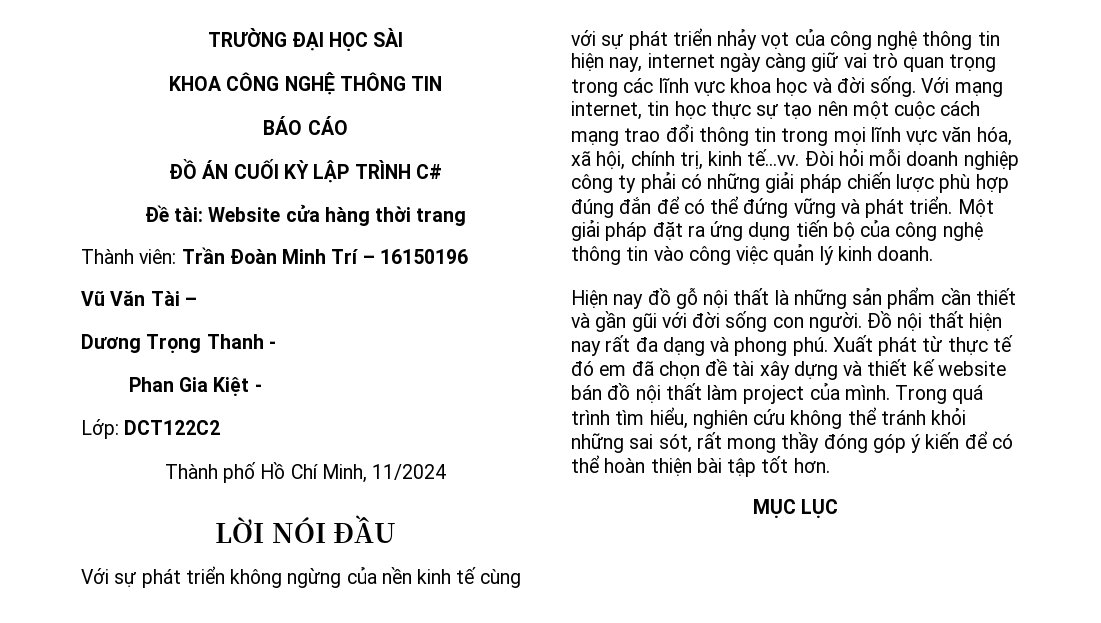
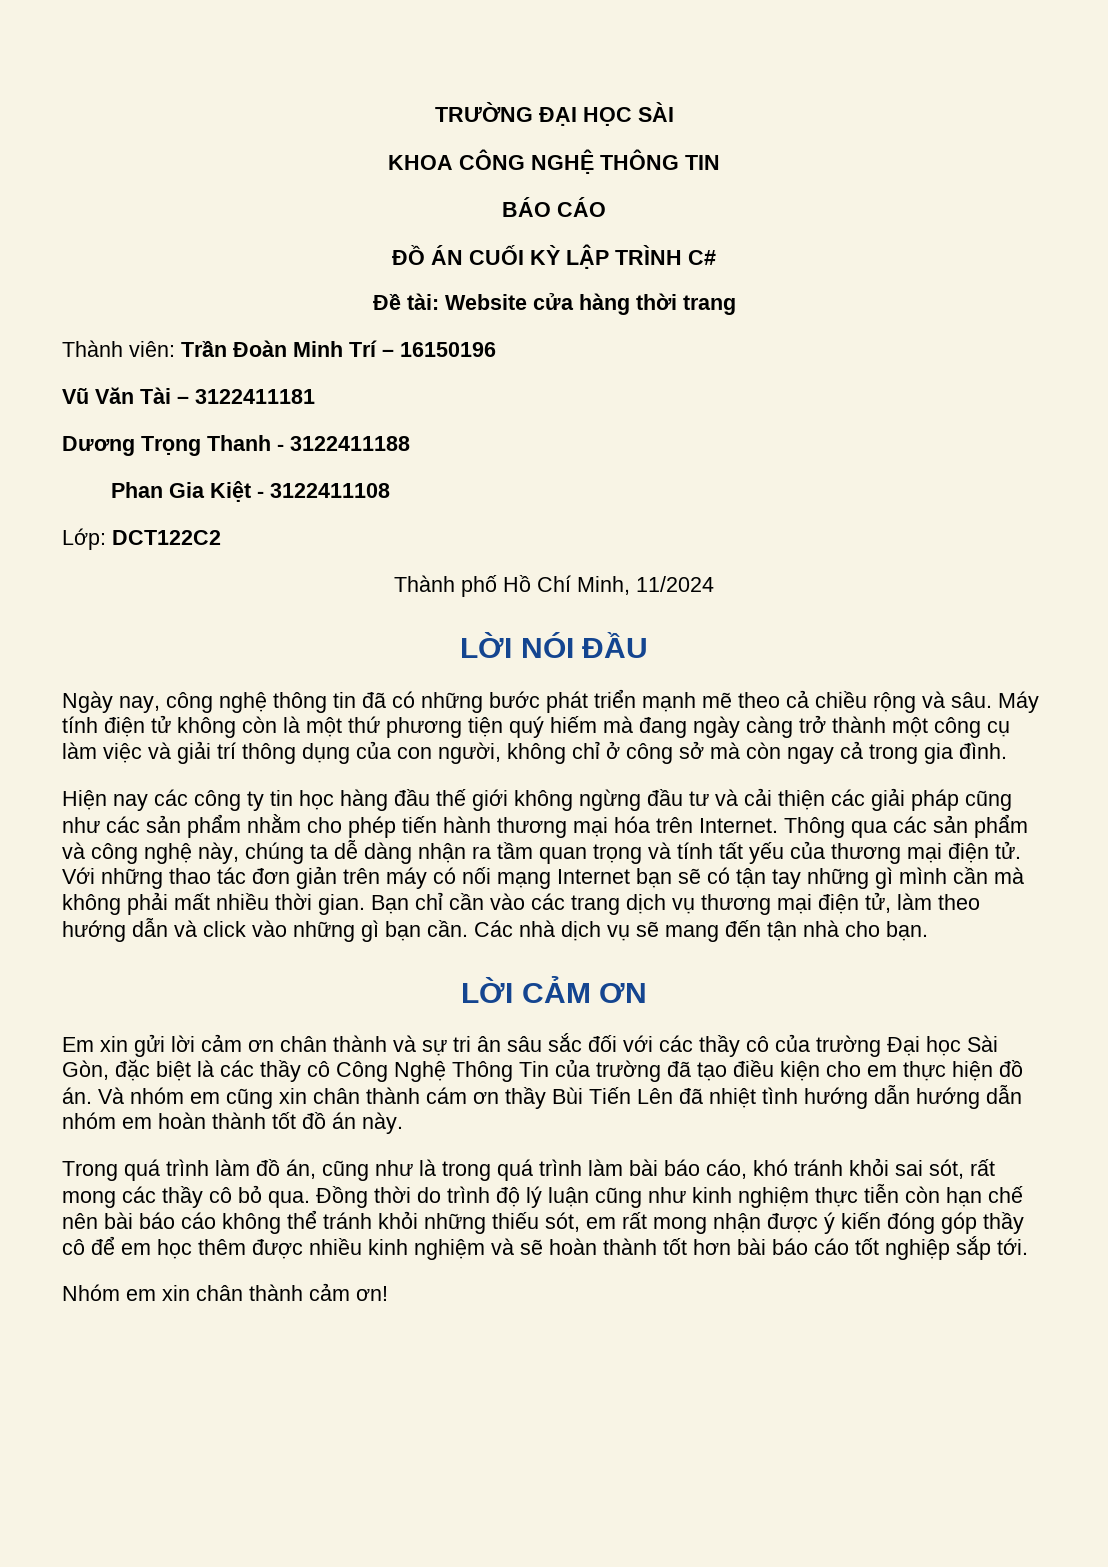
- Vũ Văn Tài –
+ Vũ Văn Tài – 3122411181
- Dương Trọng Thanh -
+ Dương Trọng Thanh - 3122411188
- Phan Gia Kiệt -
+ Phan Gia Kiệt - 3122411108
- Với sự phát triển không ngừng của nền kinh tế cùng với sự phát triển nhảy vọt của công nghệ thông tin hiện nay, internet ngày càng giữ vai trò quan trọng trong các lĩnh vực khoa học và đời sống. Với mạng internet, tin học thực sự tạo nên một cuộc cách mạng trao đổi thông tin trong mọi lĩnh vực văn hóa, xã hội, chính trị, kinh tế...vv. Đòi hỏi mỗi doanh nghiệp công ty phải có những giải pháp chiến lược phù hợp đúng đắn để có thể đứng vững và phát triển. Một giải pháp đặt ra ứng dụng tiến bộ của công nghệ thông tin vào công việc quản lý kinh doanh.
- Hiện nay đồ gỗ nội thất là những sản phẩm cần thiết và gần gũi với đời sống con người. Đồ nội thất hiện nay rất đa dạng và phong phú. Xuất phát từ thực tế đó em đã chọn đề tài xây dựng và thiết kế website bán đồ nội thất làm project của mình. Trong quá trình tìm hiểu, nghiên cứu không thể tránh khỏi những sai sót, rất mong thầy đóng góp ý kiến để có thể hoàn thiện bài tập tốt hơn.
- MỤC LỤC
+ Ngày nay, công nghệ thông tin đã có những bước phát triển mạnh mẽ theo cả chiều rộng và sâu. Máy tính điện tử không còn là một thứ phương tiện quý hiếm mà đang ngày càng trở thành một công cụ làm việc và giải trí thông dụng của con người, không chỉ ở công sở mà còn ngay cả trong gia đình.
+ Hiện nay các công ty tin học hàng đầu thế giới không ngừng đầu tư và cải thiện các giải pháp cũng như các sản phẩm nhằm cho phép tiến hành thương mại hóa trên Internet. Thông qua các sản phẩm và công nghệ này, chúng ta dễ dàng nhận ra tầm quan trọng và tính tất yếu của thương mại điện tử. Với những thao tác đơn giản trên máy có nối mạng Internet bạn sẽ có tận tay những gì mình cần mà không phải mất nhiều thời gian. Bạn chỉ cần vào các trang dịch vụ thương mại điện tử, làm theo hướng dẫn và click vào những gì bạn cần. Các nhà dịch vụ sẽ mang đến tận nhà cho bạn.
+ LỜI CẢM ƠN
+ Em xin gửi lời cảm ơn chân thành và sự tri ân sâu sắc đối với các thầy cô của trường Đại học Sài Gòn, đặc biệt là các thầy cô Công Nghệ Thông Tin của trường đã tạo điều kiện cho em thực hiện đồ án. Và nhóm em cũng xin chân thành cám ơn thầy Bùi Tiến Lên đã nhiệt tình hướng dẫn hướng dẫn nhóm em hoàn thành tốt đồ án này.
+ Trong quá trình làm đồ án, cũng như là trong quá trình làm bài báo cáo, khó tránh khỏi sai sót, rất mong các thầy cô bỏ qua. Đồng thời do trình độ lý luận cũng như kinh nghiệm thực tiễn còn hạn chế nên bài báo cáo không thể tránh khỏi những thiếu sót, em rất mong nhận được ý kiến đóng góp thầy cô để em học thêm được nhiều kinh nghiệm và sẽ hoàn thành tốt hơn bài báo cáo tốt nghiệp sắp tới.
+ Nhóm em xin chân thành cảm ơn!

